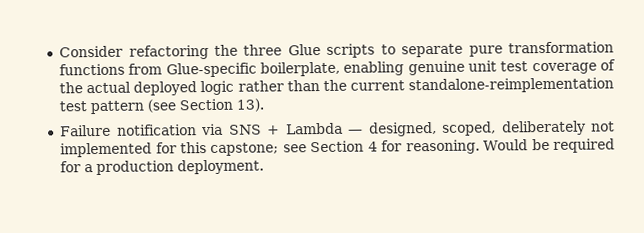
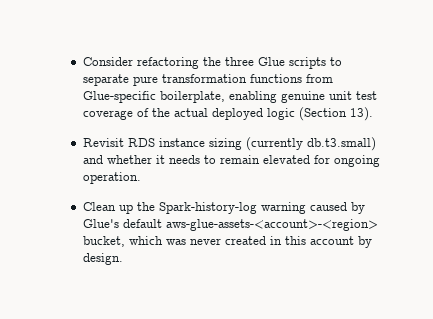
- Consider refactoring the three Glue scripts to separate pure transformation functions from Glue-specific boilerplate, enabling genuine unit test coverage of the actual deployed logic rather than the current standalone-reimplementation test pattern (see Section 13).
- Failure notification via SNS + Lambda — designed, scoped, deliberately not implemented for this capstone; see Section 4 for reasoning. Would be required for a production deployment.
+ Consider refactoring the three Glue scripts to separate pure transformation functions from Glue-specific boilerplate, enabling genuine unit test coverage of the actual deployed logic (Section 13).
+ Revisit RDS instance sizing (currently db.t3.small) and whether it needs to remain elevated for ongoing operation.
+ Clean up the Spark-history-log warning caused by Glue's default aws-glue-assets-<account>-<region> bucket, which was never created in this account by design.

